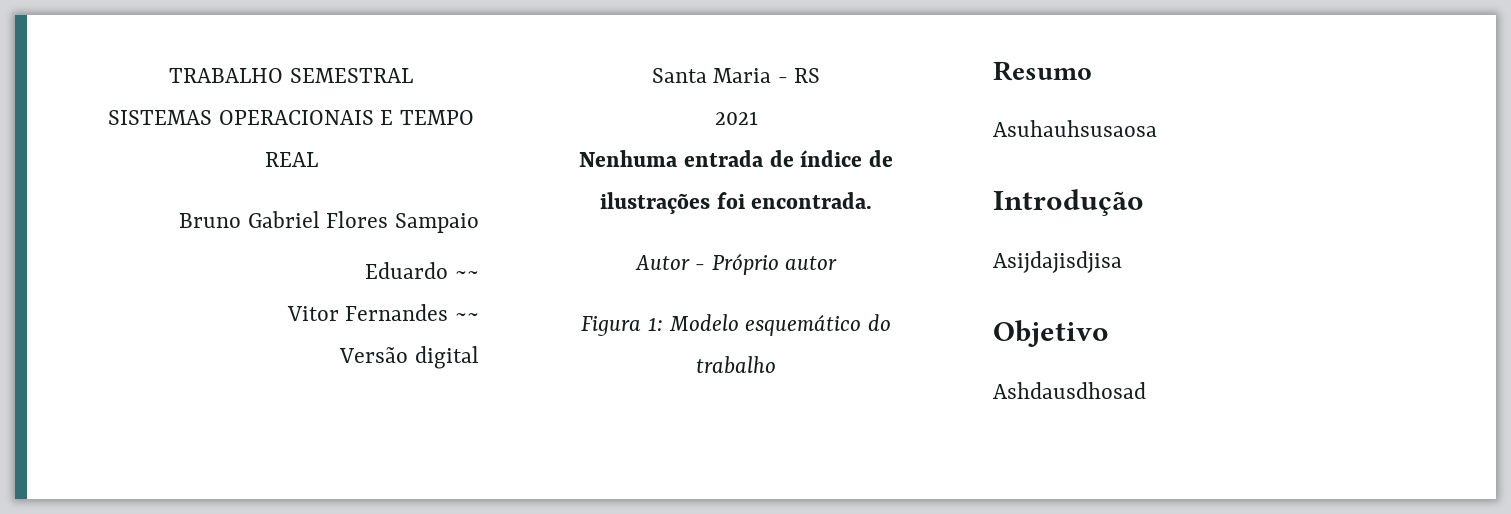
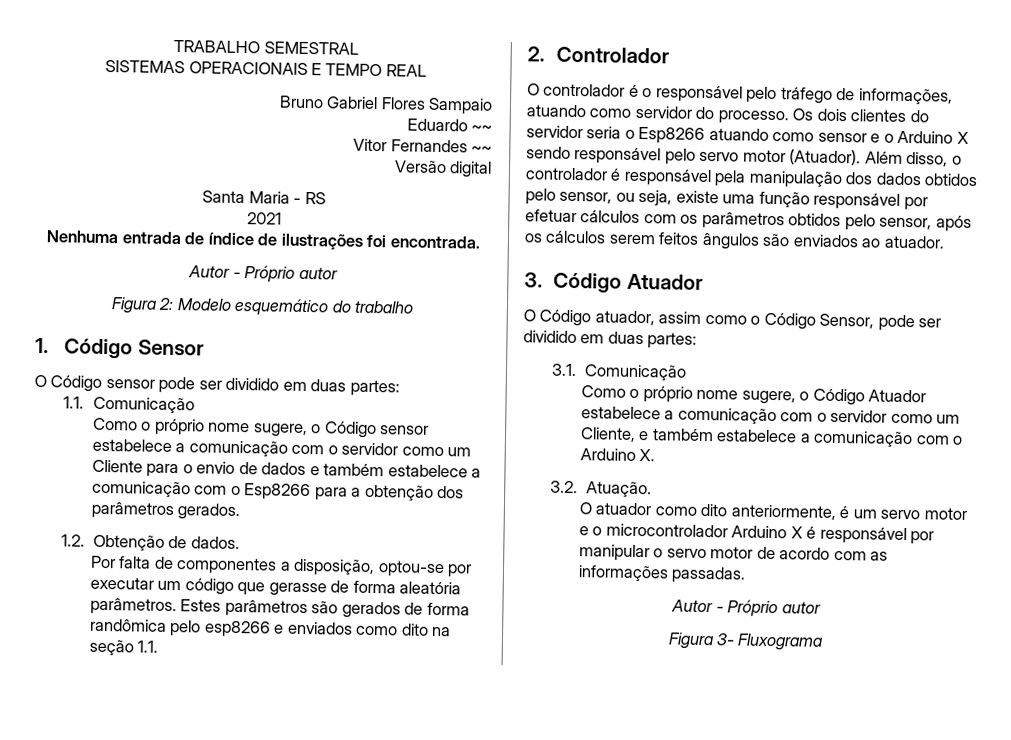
- Figura 1: Modelo esquemático do trabalho
+ Figura 2: Modelo esquemático do trabalho
- Resumo
- Asuhauhsusaosa
- Introdução
- Asijdajisdjisa
- Objetivo
- Ashdausdhosad
+ 1. Código Sensor
+ O Código sensor pode ser dividido em duas partes:
+ 1.1. Comunicação
+ Como o próprio nome sugere, o Código sensor estabelece a comunicação com o servidor como um Cliente para o envio de dados e também estabelece a comunicação com o Esp8266 para a obtenção dos parâmetros gerados.
+ 1.2. Obtenção de dados.
+ Por falta de componentes a disposição, optou-se por executar um código que gerasse de forma aleatória parâmetros. Estes parâmetros são gerados de forma randômica pelo esp8266 e enviados como dito na seção 1.1.
+ 2. Controlador
+ O controlador é o responsável pelo tráfego de informações, atuando como servidor do processo. Os dois clientes do servidor seria o Esp8266 atuando como sensor e o Arduino X sendo responsável pelo servo motor (Atuador). Além disso, o controlador é responsável pela manipulação dos dados obtidos pelo sensor, ou seja, existe uma função responsável por efetuar cálculos com os parâmetros obtidos pelo sensor, após os cálculos serem feitos ângulos são enviados ao atuador.
+ 3. Código Atuador
+ O Código atuador, assim como o Código Sensor, pode ser dividido em duas partes:
+ 3.1. Comunicação
+ Como o próprio nome sugere, o Código Atuador estabelece a comunicação com o servidor como um Cliente, e também estabelece a comunicação com o Arduino X.
+ 3.2. Atuação.
+ O atuador como dito anteriormente, é um servo motor e o microcontrolador Arduino X é responsável por manipular o servo motor de acordo com as informações passadas.
+ Autor - Próprio autor
+ Figura 3- Fluxograma

